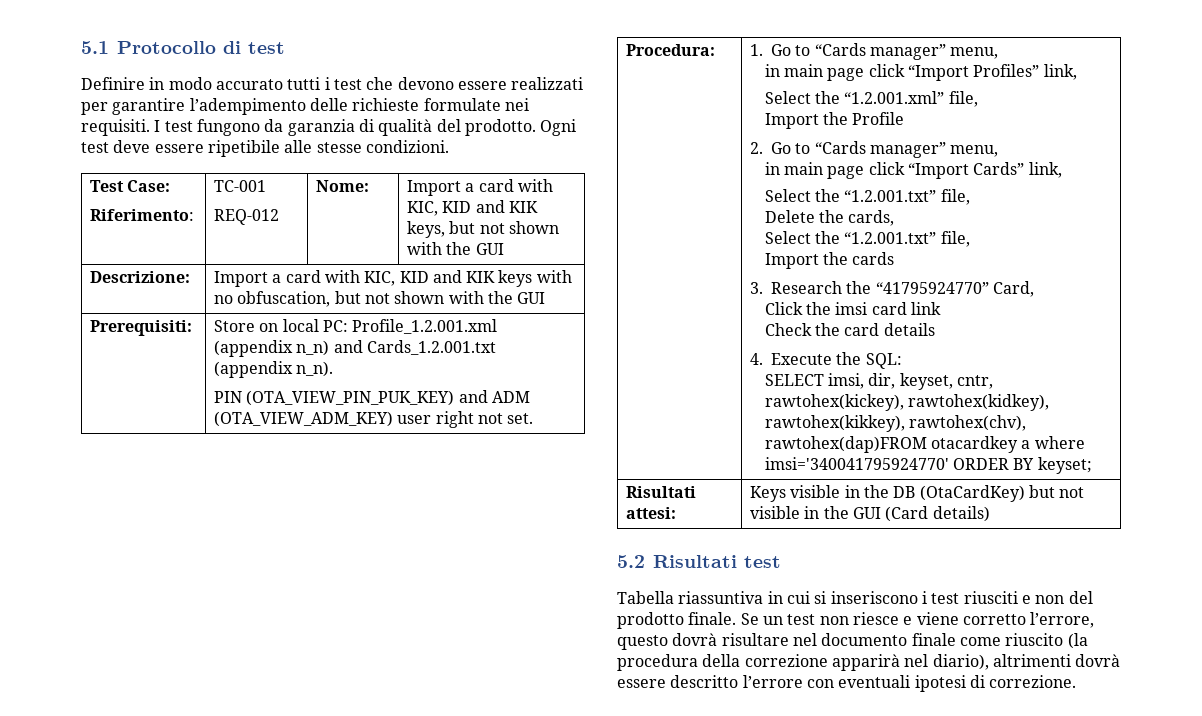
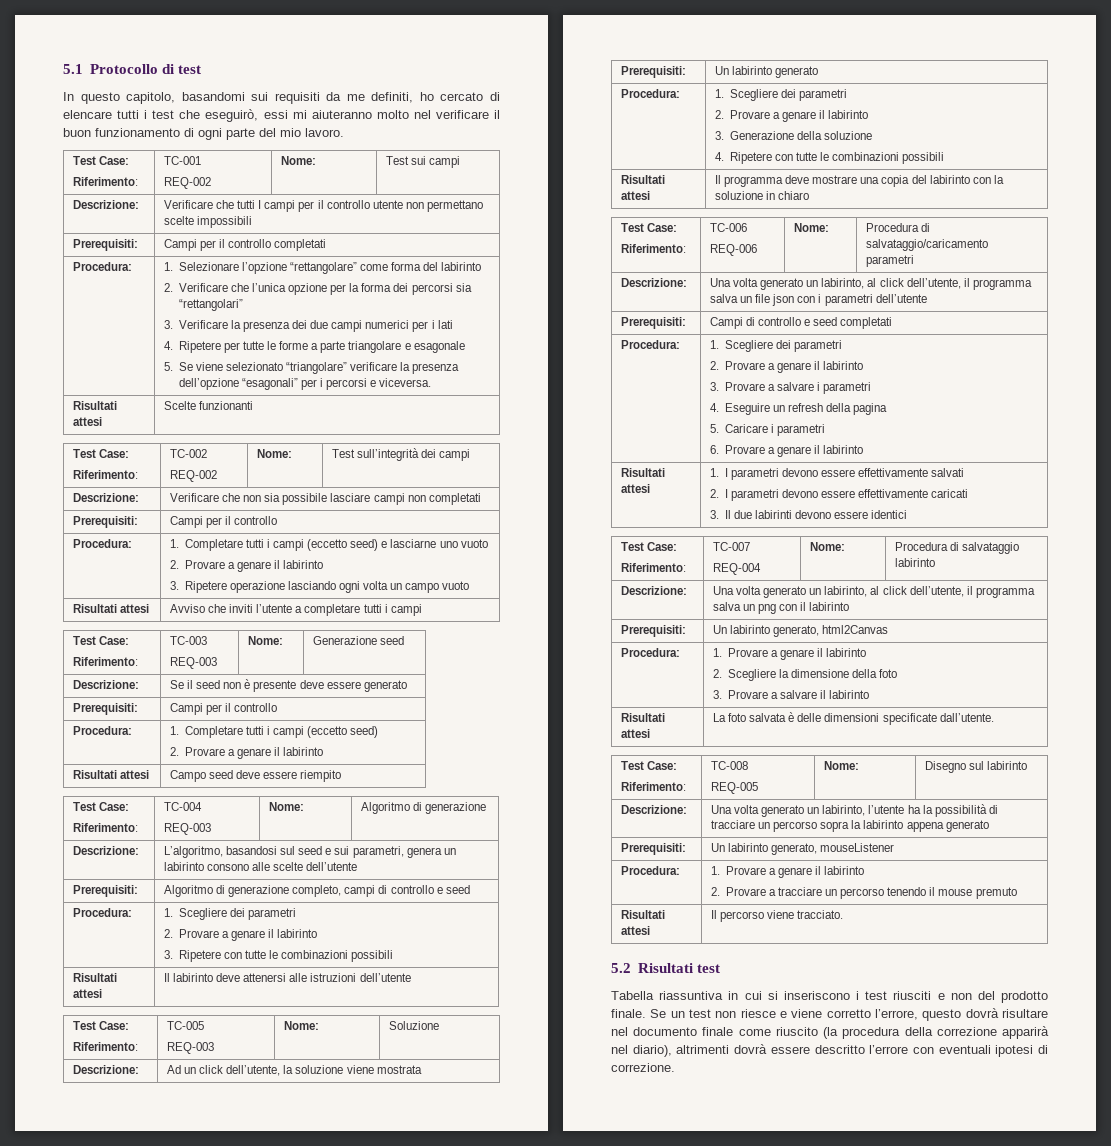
- Definire in modo accurato tutti i test che devono essere realizzati per garantire l’adempimento delle richieste formulate nei requisiti. I test fungono da garanzia di qualità del prodotto. Ogni test deve essere ripetibile alle stesse condizioni.
+ In questo capitolo, basandomi sui requisiti da me definiti, ho cercato di elencare tutti i test che eseguirò, essi mi aiuteranno molto nel verificare il buon funzionamento di ogni parte del mio lavoro.
  Test Case:
  Riferimento: | TC-001
- REQ-012 | Nome: | Import a card with KIC, KID and KIK keys, but not shown with the GUI
- Descrizione: | Import a card with KIC, KID and KIK keys with no obfuscation, but not shown with the GUI
- Prerequisiti: | Store on local PC: Profile_1.2.001.xml (appendix n_n) and Cards_1.2.001.txt (appendix n_n).
- PIN (OTA_VIEW_PIN_PUK_KEY) and ADM (OTA_VIEW_ADM_KEY) user right not set.
- Procedura: | 1. Go to “Cards manager” menu,
- in main page click “Import Profiles” link,
- Select the “1.2.001.xml” file,
- Import the Profile
- 2. Go to “Cards manager” menu,
- in main page click “Import Cards” link,
- Select the “1.2.001.txt” file,
- Delete the cards,
- Select the “1.2.001.txt” file,
- Import the cards
- 3. Research the “41795924770” Card,
- Click the imsi card link
- Check the card details
- 4. Execute the SQL:
- SELECT imsi, dir, keyset, cntr, rawtohex(kickey), rawtohex(kidkey), rawtohex(kikkey), rawtohex(chv), rawtohex(dap)FROM otacardkey a where imsi='340041795924770' ORDER BY keyset;
- Risultati attesi: | Keys visible in the DB (OtaCardKey) but not visible in the GUI (Card details)
+ REQ-002 | Nome: | Test sui campi
+ Descrizione: | Verificare che tutti I campi per il controllo utente non permettano scelte impossibili
+ Prerequisiti: | Campi per il controllo completati
+ Procedura: | 1. Selezionare l’opzione “rettangolare” come forma del labirinto
+ 2. Verificare che l’unica opzione per la forma dei percorsi sia “rettangolari”
+ 3. Verificare la presenza dei due campi numerici per i lati
+ 4. Ripetere per tutte le forme a parte triangolare e esagonale
+ 5. Se viene selezionato “triangolare” verificare la presenza dell’opzione “esagonali” per i percorsi e viceversa.
+ Risultati attesi | Scelte funzionanti
+ Test Case:
+ Riferimento: | TC-002
+ REQ-002 | Nome: | Test sull’integrità dei campi
+ Descrizione: | Verificare che non sia possibile lasciare campi non completati
+ Prerequisiti: | Campi per il controllo
+ Procedura: | 1. Completare tutti i campi (eccetto seed) e lasciarne uno vuoto
+ 2. Provare a genare il labirinto
+ 3. Ripetere operazione lasciando ogni volta un campo vuoto
+ Risultati attesi | Avviso che inviti l’utente a completare tutti i campi
+ Test Case:
+ Riferimento: | TC-003
+ REQ-003 | Nome: | Generazione seed
+ Descrizione: | Se il seed non è presente deve essere generato
+ Prerequisiti: | Campi per il controllo
+ Procedura: | 1. Completare tutti i campi (eccetto seed)
+ 2. Provare a genare il labirinto
+ Risultati attesi | Campo seed deve essere riempito
+ Test Case:
+ Riferimento: | TC-004
+ REQ-003 | Nome: | Algoritmo di generazione
+ Descrizione: | L’algoritmo, basandosi sul seed e sui parametri, genera un labirinto consono alle scelte dell’utente
+ Prerequisiti: | Algoritmo di generazione completo, campi di controllo e seed
+ Procedura: | 1. Scegliere dei parametri
+ 2. Provare a genare il labirinto
+ 3. Ripetere con tutte le combinazioni possibili
+ Risultati attesi | Il labirinto deve attenersi alle istruzioni dell’utente
+ Test Case:
+ Riferimento: | TC-005
+ REQ-003 | Nome: | Soluzione
+ Descrizione: | Ad un click dell’utente, la soluzione viene mostrata
+ Prerequisiti: | Un labirinto generato
+ Procedura: | 1. Scegliere dei parametri
+ 2. Provare a genare il labirinto
+ 3. Generazione della soluzione
+ 4. Ripetere con tutte le combinazioni possibili
+ Risultati attesi | Il programma deve mostrare una copia del labirinto con la soluzione in chiaro
+ Test Case:
+ Riferimento: | TC-006
+ REQ-006 | Nome: | Procedura di salvataggio/caricamento parametri
+ Descrizione: | Una volta generato un labirinto, al click dell’utente, il programma salva un file json con i parametri dell’utente
+ Prerequisiti: | Campi di controllo e seed completati
+ Procedura: | 1. Scegliere dei parametri
+ 2. Provare a genare il labirinto
+ 3. Provare a salvare i parametri
+ 4. Eseguire un refresh della pagina
+ 5. Caricare i parametri
+ 6. Provare a genare il labirinto
+ Risultati attesi | 1. I parametri devono essere effettivamente salvati
+ 2. I parametri devono essere effettivamente caricati
+ 3. Il due labirinti devono essere identici
+ Test Case:
+ Riferimento: | TC-007
+ REQ-004 | Nome: | Procedura di salvataggio labirinto
+ Descrizione: | Una volta generato un labirinto, al click dell’utente, il programma salva un png con il labirinto
+ Prerequisiti: | Un labirinto generato, html2Canvas
+ Procedura: | 1. Provare a genare il labirinto
+ 2. Scegliere la dimensione della foto
+ 3. Provare a salvare il labirinto
+ Risultati attesi | La foto salvata è delle dimensioni specificate dall’utente.
+ Test Case:
+ Riferimento: | TC-008
+ REQ-005 | Nome: | Disegno sul labirinto
+ Descrizione: | Una volta generato un labirinto, l’utente ha la possibilità di tracciare un percorso sopra la labirinto appena generato
+ Prerequisiti: | Un labirinto generato, mouseListener
+ Procedura: | 1. Provare a genare il labirinto
+ 2. Provare a tracciare un percorso tenendo il mouse premuto
+ Risultati attesi | Il percorso viene tracciato.

